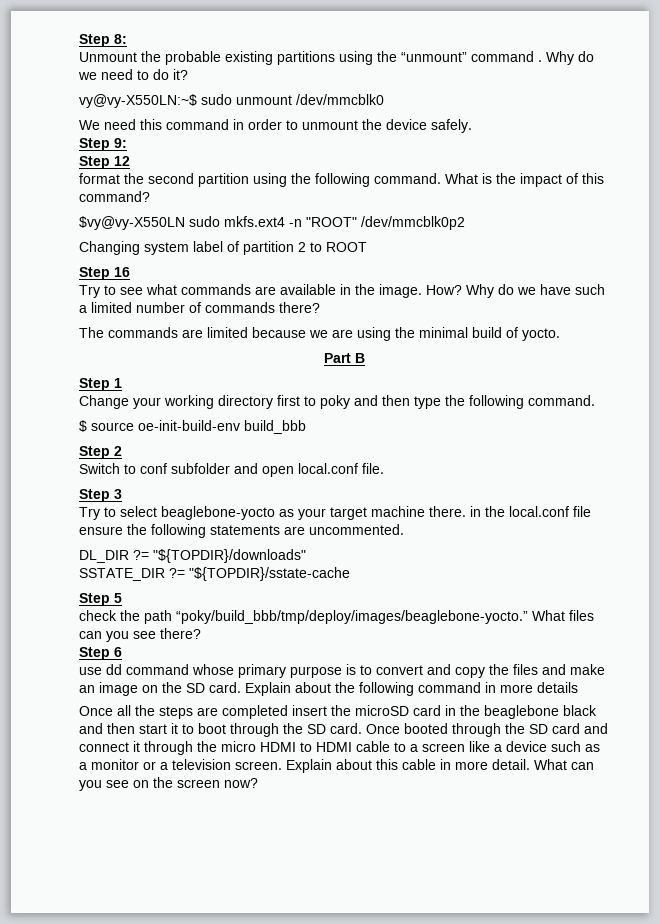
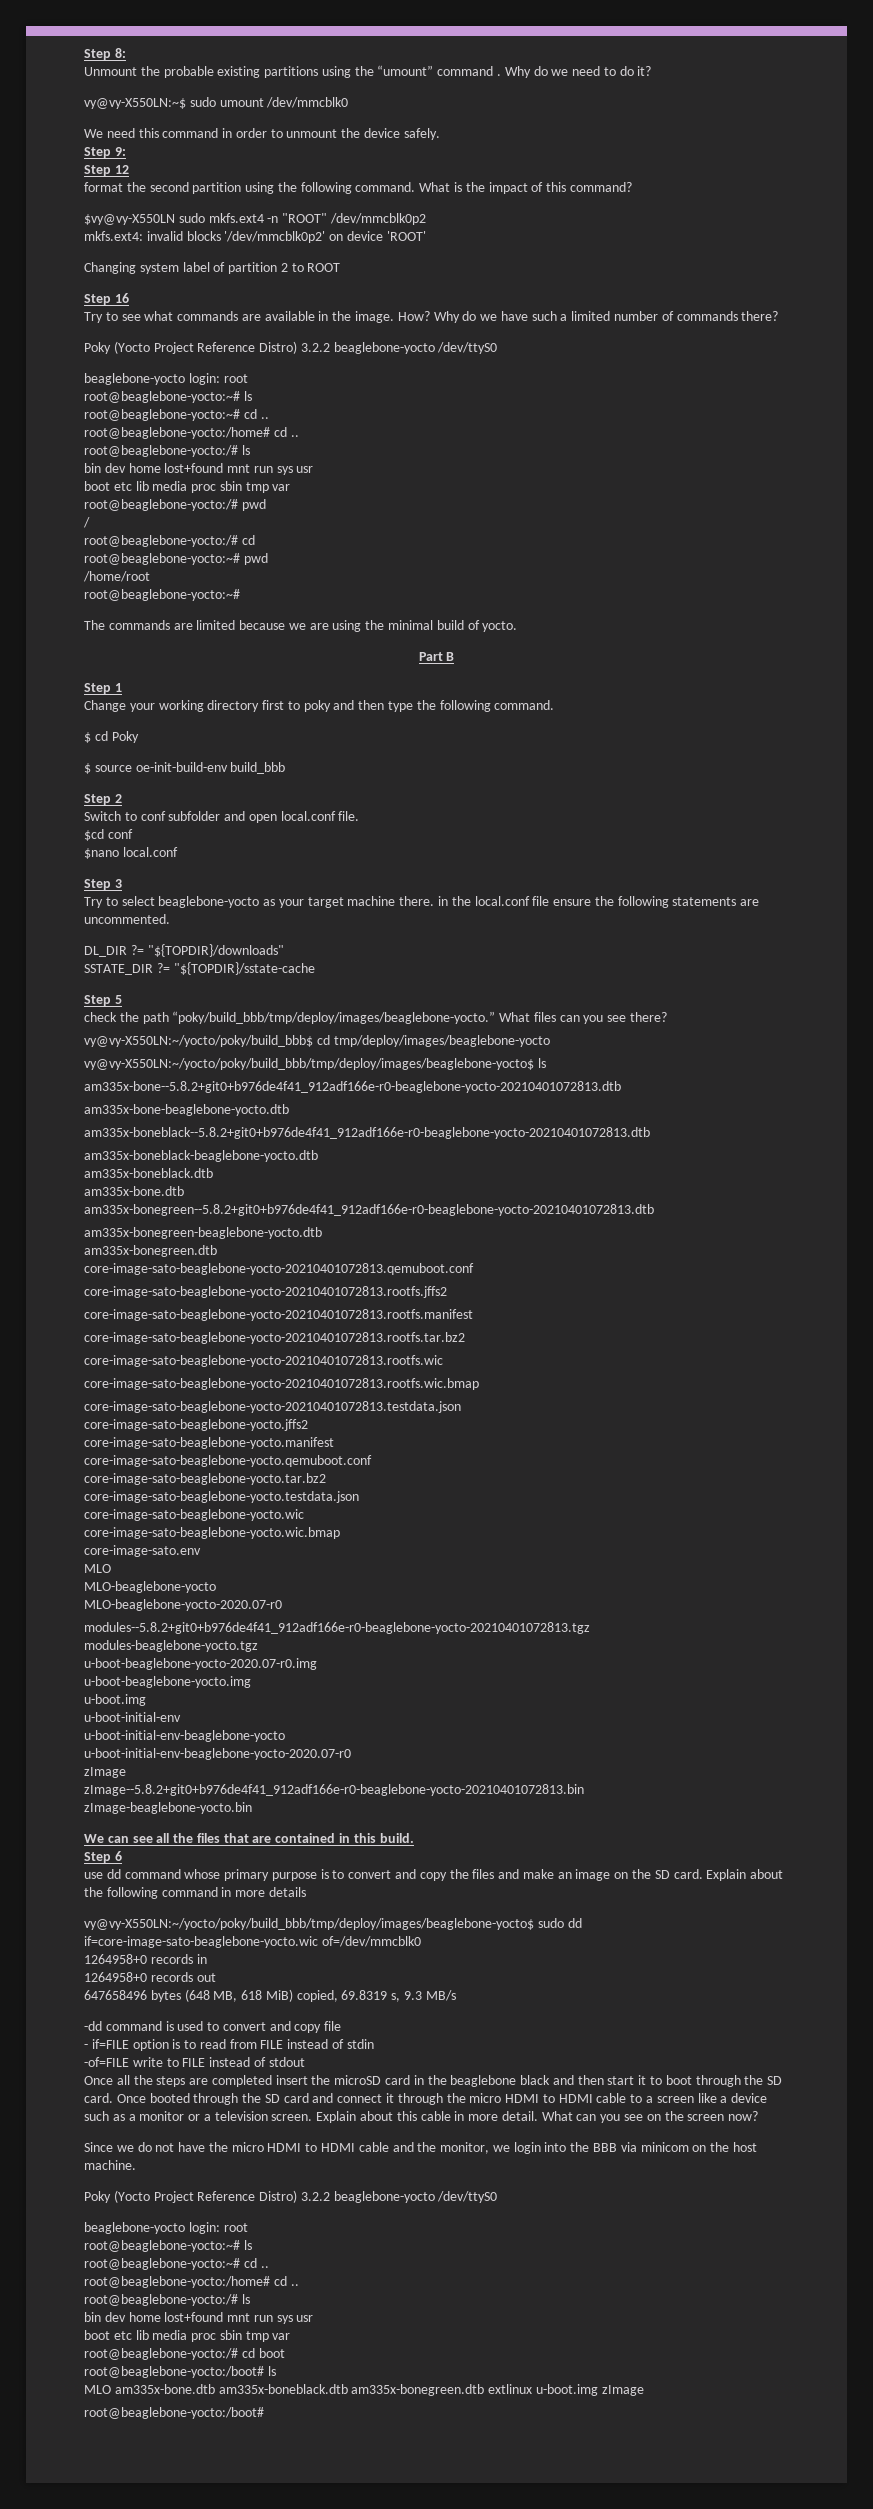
- Unmount the probable existing partitions using the “unmount” command .
+ Unmount the probable existing partitions using the “umount” command .
- vy@vy-X550LN:~$ sudo unmount /dev/mmcblk0
+ vy@vy-X550LN:~$ sudo umount /dev/mmcblk0
+ mkfs.ext4: invalid blocks '/dev/mmcblk0p2' on device 'ROOT'
  Why do we have such a limited number of commands there?
+ Poky (Yocto Project Reference Distro) 3.2.2 beaglebone-yocto /dev/ttyS0
+ beaglebone-yocto login: root
+ root@beaglebone-yocto:~# ls
+ root@beaglebone-yocto:~# cd ..
+ root@beaglebone-yocto:/home# cd ..
+ root@beaglebone-yocto:/# ls
+ bin dev home lost+found mnt run sys usr
+ boot etc lib media proc sbin tmp var
+ root@beaglebone-yocto:/# pwd
+ /
+ root@beaglebone-yocto:/# cd
+ root@beaglebone-yocto:~# pwd
+ /home/root
+ root@beaglebone-yocto:~#
+ $ cd Poky
+ $cd conf
+ $nano local.conf
+ vy@vy-X550LN:~/yocto/poky/build_bbb$ cd tmp/deploy/images/beaglebone-yocto
+ vy@vy-X550LN:~/yocto/poky/build_bbb/tmp/deploy/images/beaglebone-yocto$ ls
+ am335x-bone--5.8.2+git0+b976de4f41_912adf166e-r0-beaglebone-yocto-20210401072813.dtb
+ am335x-bone-beaglebone-yocto.dtb
+ am335x-boneblack--5.8.2+git0+b976de4f41_912adf166e-r0-beaglebone-yocto-20210401072813.dtb
+ am335x-boneblack-beaglebone-yocto.dtb
+ am335x-boneblack.dtb
+ am335x-bone.dtb
+ am335x-bonegreen--5.8.2+git0+b976de4f41_912adf166e-r0-beaglebone-yocto-20210401072813.dtb
+ am335x-bonegreen-beaglebone-yocto.dtb
+ am335x-bonegreen.dtb
+ core-image-sato-beaglebone-yocto-20210401072813.qemuboot.conf
+ core-image-sato-beaglebone-yocto-20210401072813.rootfs.jffs2
+ core-image-sato-beaglebone-yocto-20210401072813.rootfs.manifest
+ core-image-sato-beaglebone-yocto-20210401072813.rootfs.tar.bz2
+ core-image-sato-beaglebone-yocto-20210401072813.rootfs.wic
+ core-image-sato-beaglebone-yocto-20210401072813.rootfs.wic.bmap
+ core-image-sato-beaglebone-yocto-20210401072813.testdata.json
+ core-image-sato-beaglebone-yocto.jffs2
+ core-image-sato-beaglebone-yocto.manifest
+ core-image-sato-beaglebone-yocto.qemuboot.conf
+ core-image-sato-beaglebone-yocto.tar.bz2
+ core-image-sato-beaglebone-yocto.testdata.json
+ core-image-sato-beaglebone-yocto.wic
+ core-image-sato-beaglebone-yocto.wic.bmap
+ core-image-sato.env
+ MLO
+ MLO-beaglebone-yocto
+ MLO-beaglebone-yocto-2020.07-r0
+ modules--5.8.2+git0+b976de4f41_912adf166e-r0-beaglebone-yocto-20210401072813.tgz
+ modules-beaglebone-yocto.tgz
+ u-boot-beaglebone-yocto-2020.07-r0.img
+ u-boot-beaglebone-yocto.img
+ u-boot.img
+ u-boot-initial-env
+ u-boot-initial-env-beaglebone-yocto
+ u-boot-initial-env-beaglebone-yocto-2020.07-r0
+ zImage
+ zImage--5.8.2+git0+b976de4f41_912adf166e-r0-beaglebone-yocto-20210401072813.bin
+ zImage-beaglebone-yocto.bin
+ We can see all the files that are contained in this build.
+ vy@vy-X550LN:~/yocto/poky/build_bbb/tmp/deploy/images/beaglebone-yocto$ sudo dd if=core-image-sato-beaglebone-yocto.wic of=/dev/mmcblk0
+ 1264958+0 records in
+ 1264958+0 records out
+ 647658496 bytes (648 MB, 618 MiB) copied, 69.8319 s, 9.3 MB/s
+ -dd command is used to convert and copy file
+ - if=FILE option is to read from FILE instead of stdin
+ -of=FILE write to FILE instead of stdout
+ Since we do not have the micro HDMI to HDMI cable and the monitor, we login into the BBB via minicom on the host machine.
+ Poky (Yocto Project Reference Distro) 3.2.2 beaglebone-yocto /dev/ttyS0
+ beaglebone-yocto login: root
+ root@beaglebone-yocto:~# ls
+ root@beaglebone-yocto:~# cd ..
+ root@beaglebone-yocto:/home# cd ..
+ root@beaglebone-yocto:/# ls
+ bin dev home lost+found mnt run sys usr
+ boot etc lib media proc sbin tmp var
+ root@beaglebone-yocto:/# cd boot
+ root@beaglebone-yocto:/boot# ls
+ MLO am335x-bone.dtb am335x-boneblack.dtb am335x-bonegreen.dtb extlinux u-boot.img zImage
+ root@beaglebone-yocto:/boot#

